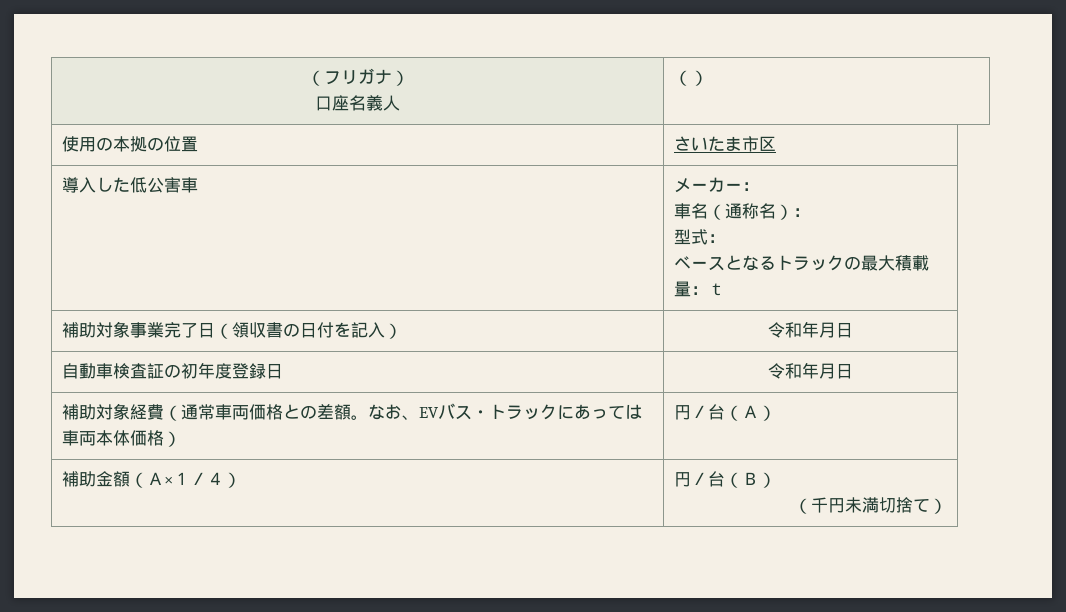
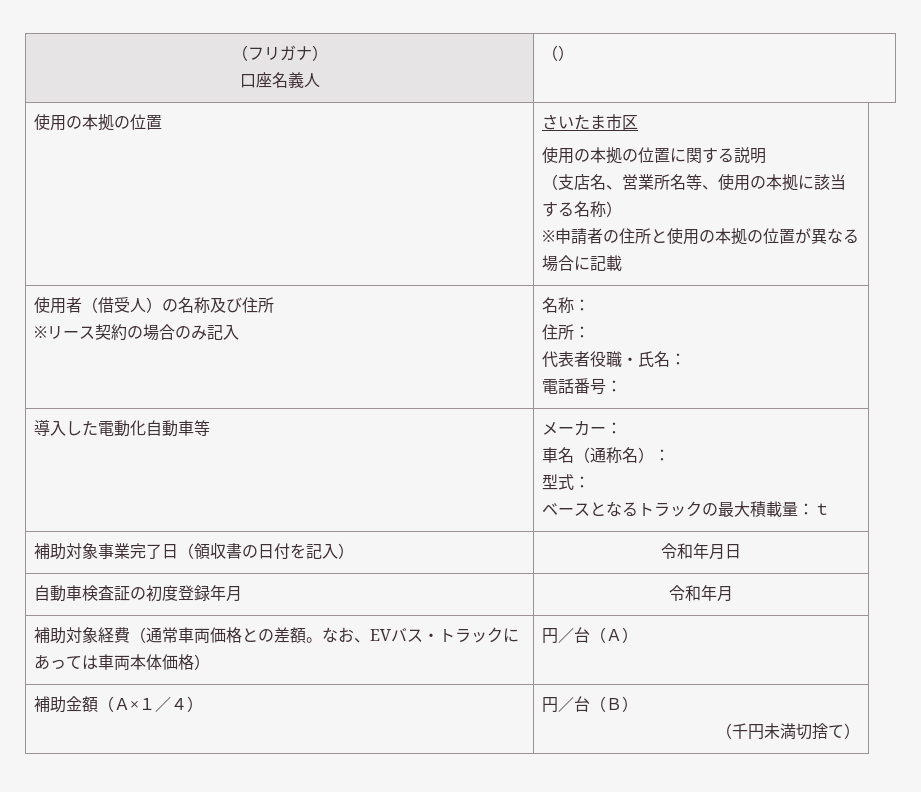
  使用の本拠の位置 | さいたま市区
+ 使用の本拠の位置に関する説明
+ （支店名、営業所名等、使用の本拠に該当する名称）
+ ※申請者の住所と使用の本拠の位置が異なる場合に記載
+ 使用者（借受人）の名称及び住所
+ ※リース契約の場合のみ記入 | 名称：
+ 住所：
+ 代表者役職・氏名：
+ 電話番号：
- 導入した低公害車 | メーカー：
+ 導入した電動化自動車等 | メーカー：
- 自動車検査証の初年度登録日 | 令和年月日
+ 自動車検査証の初度登録年月 | 令和年月

